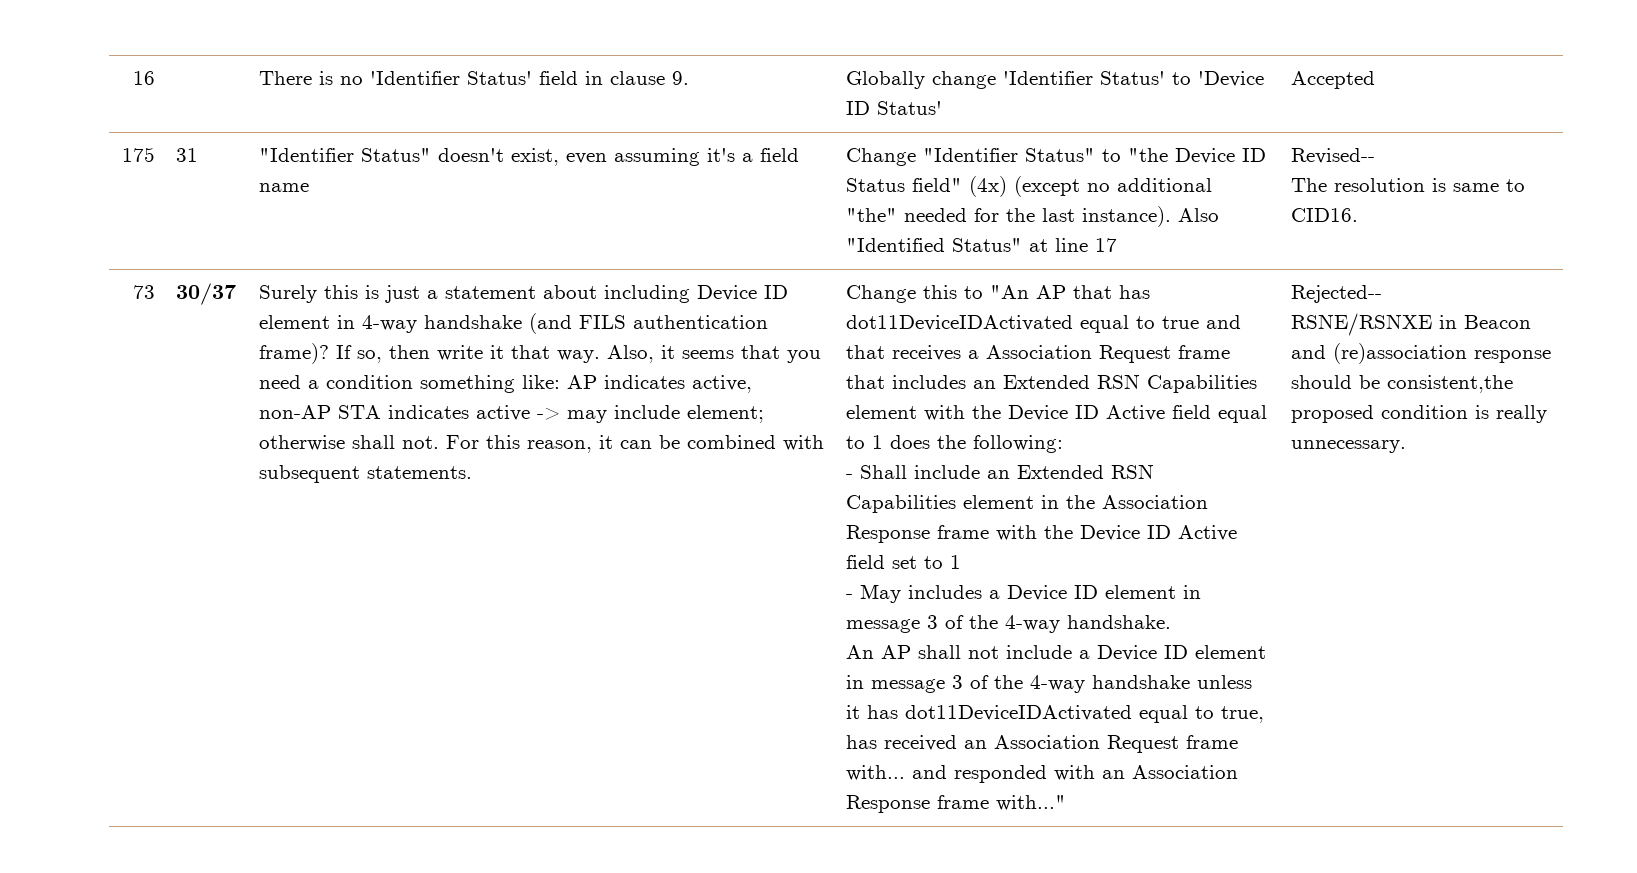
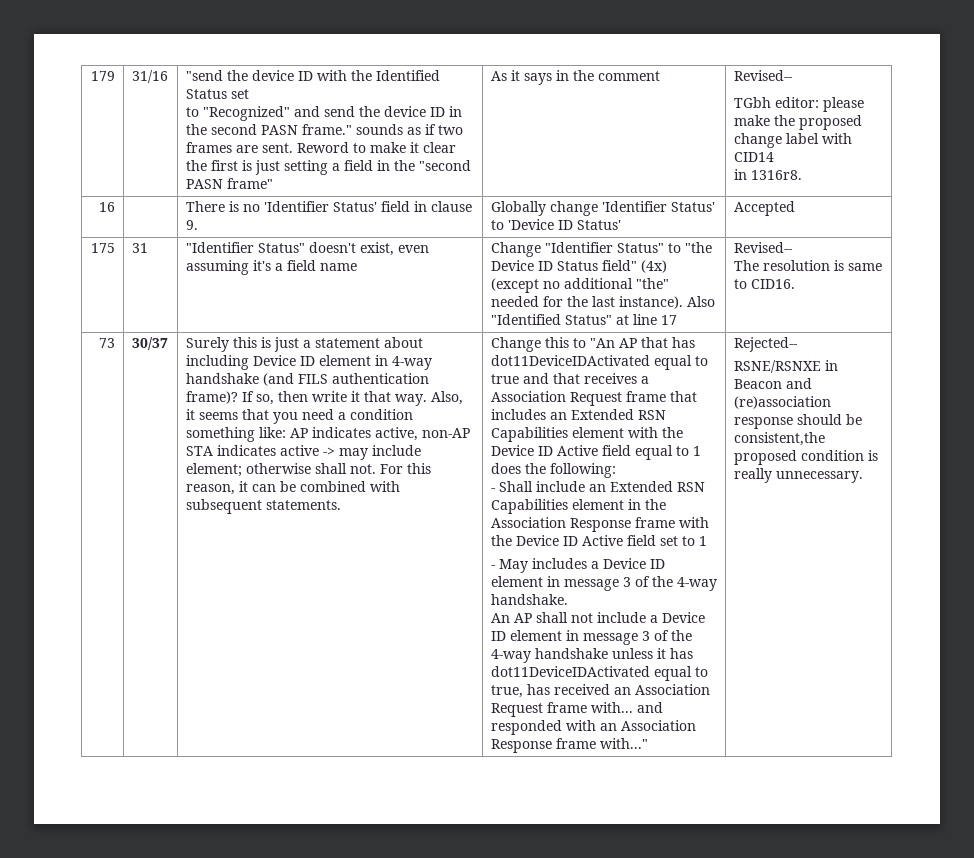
+ 179 | 31/16 | "send the device ID with the Identified Status set
+ to "Recognized" and send the device ID in the second PASN frame." sounds as if two frames are sent. Reword to make it clear the first is just setting a field in the "second PASN frame" | As it says in the comment | Revised--
+ TGbh editor: please make the proposed change label with CID14
+ in 1316r8.

